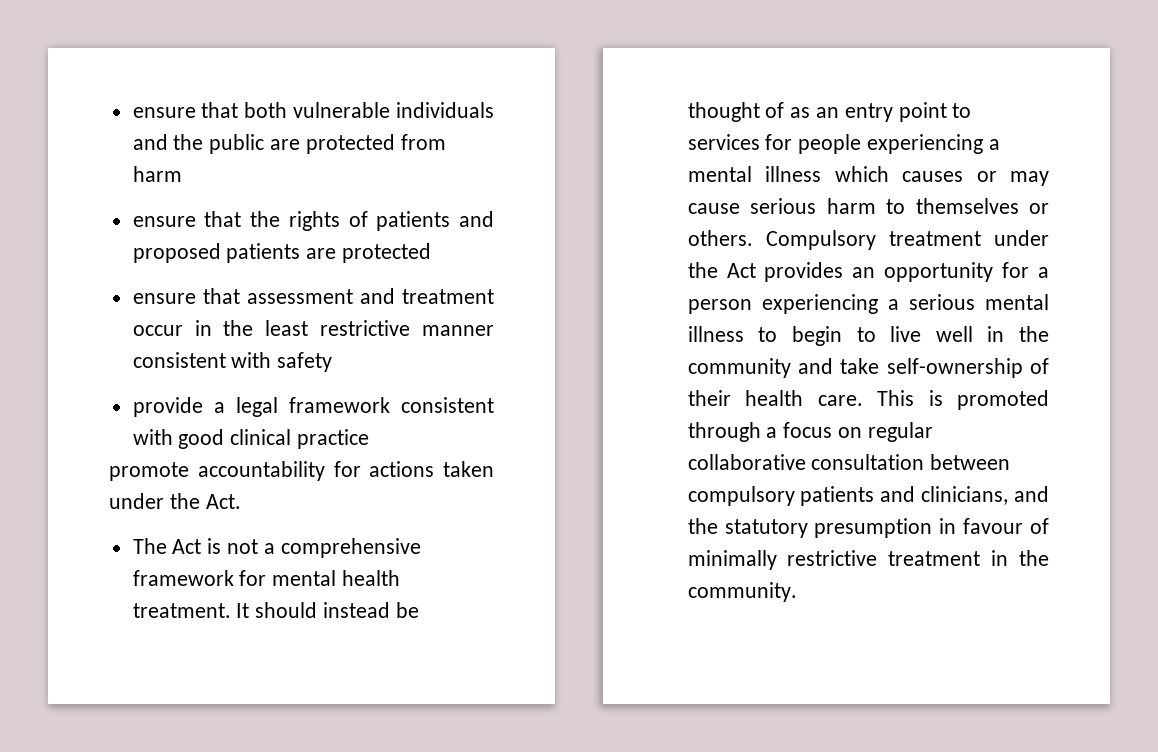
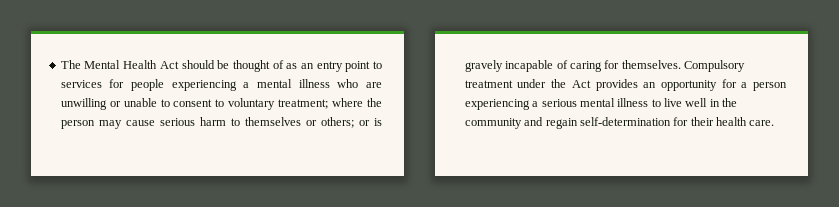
- ensure that both vulnerable individuals and the public are protected from harm
- ensure that the rights of patients and proposed patients are protected
- ensure that assessment and treatment occur in the least restrictive manner consistent with safety
- provide a legal framework consistent with good clinical practice
- promote accountability for actions taken under the Act.
- The Act is not a comprehensive framework for mental health treatment. It should instead be thought of as an entry point to services for people experiencing a mental illness which causes or may cause serious harm to themselves or others.
+ The Mental Health Act should be thought of as an entry point to services for people experiencing a mental illness who are unwilling or unable to consent to voluntary treatment; where the person may cause serious harm to themselves or others; or is gravely incapable of caring for themselves.
- Compulsory treatment under the Act provides an opportunity for a person experiencing a serious mental illness to begin to live well in the community and take self-ownership of their health care. This is promoted through a focus on regular collaborative consultation between compulsory patients and clinicians, and the statutory presumption in favour of minimally restrictive treatment in the community.
+ Compulsory treatment under the Act provides an opportunity for a person experiencing a serious mental illness to live well in the community and regain self-determination for their health care.

